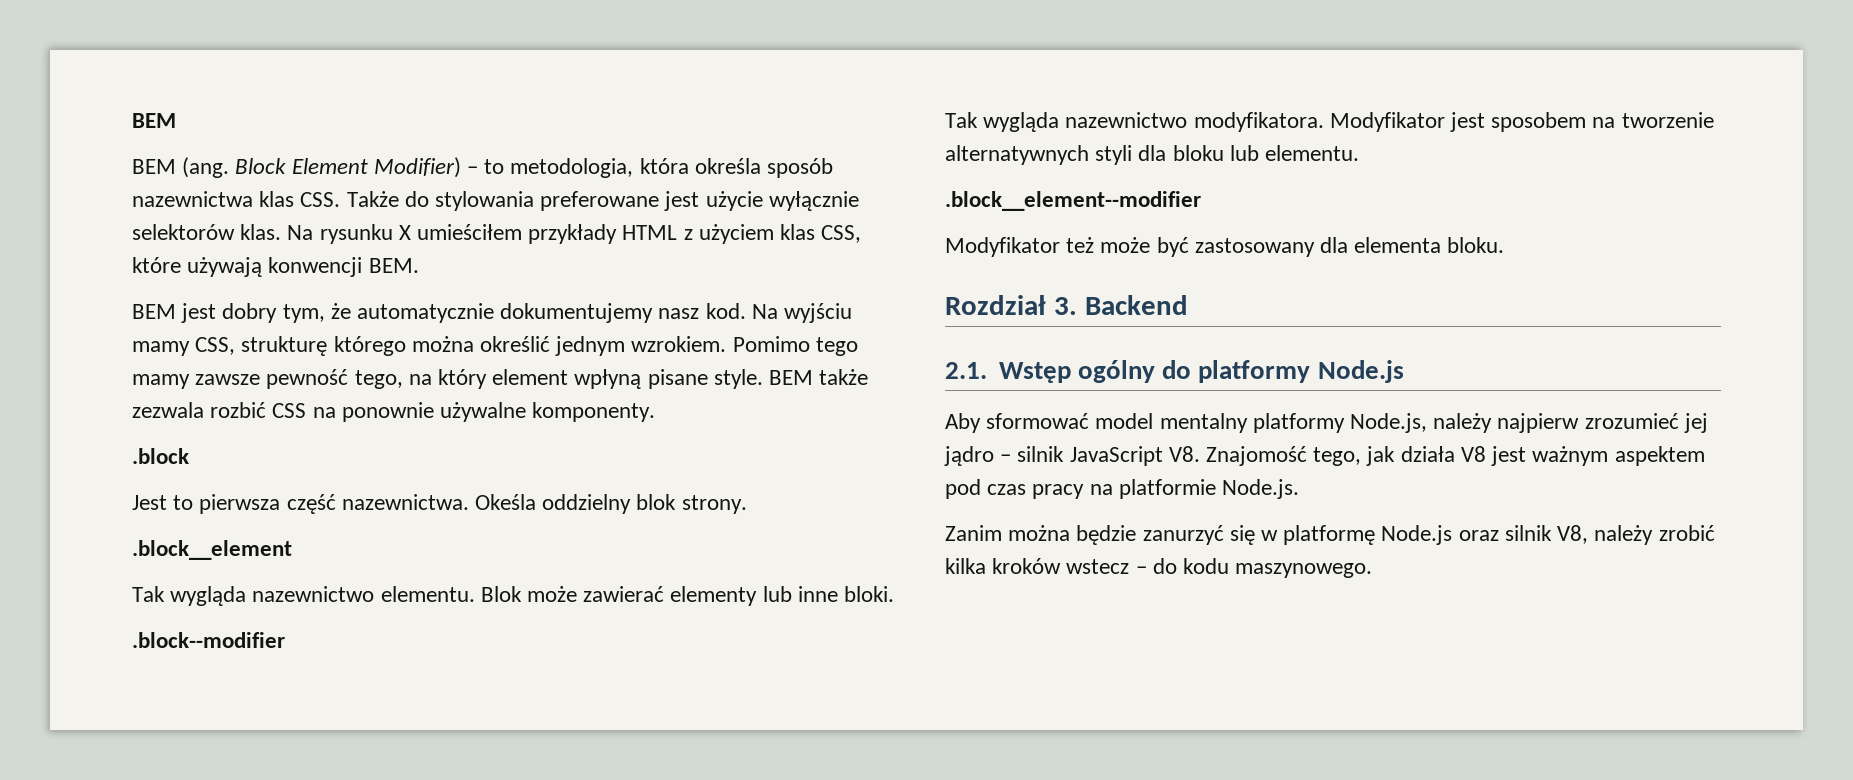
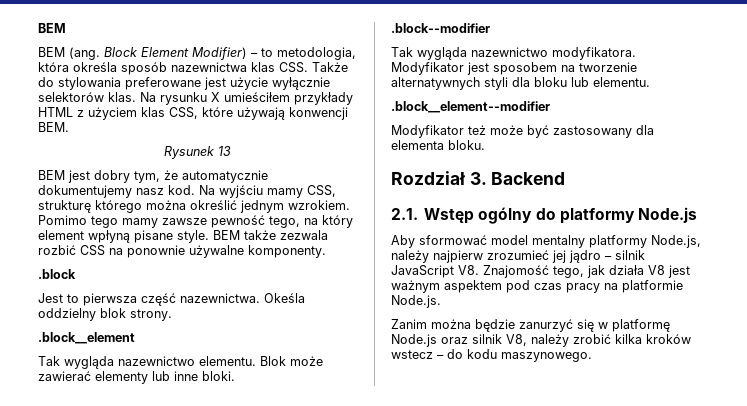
+ Rysunek 13

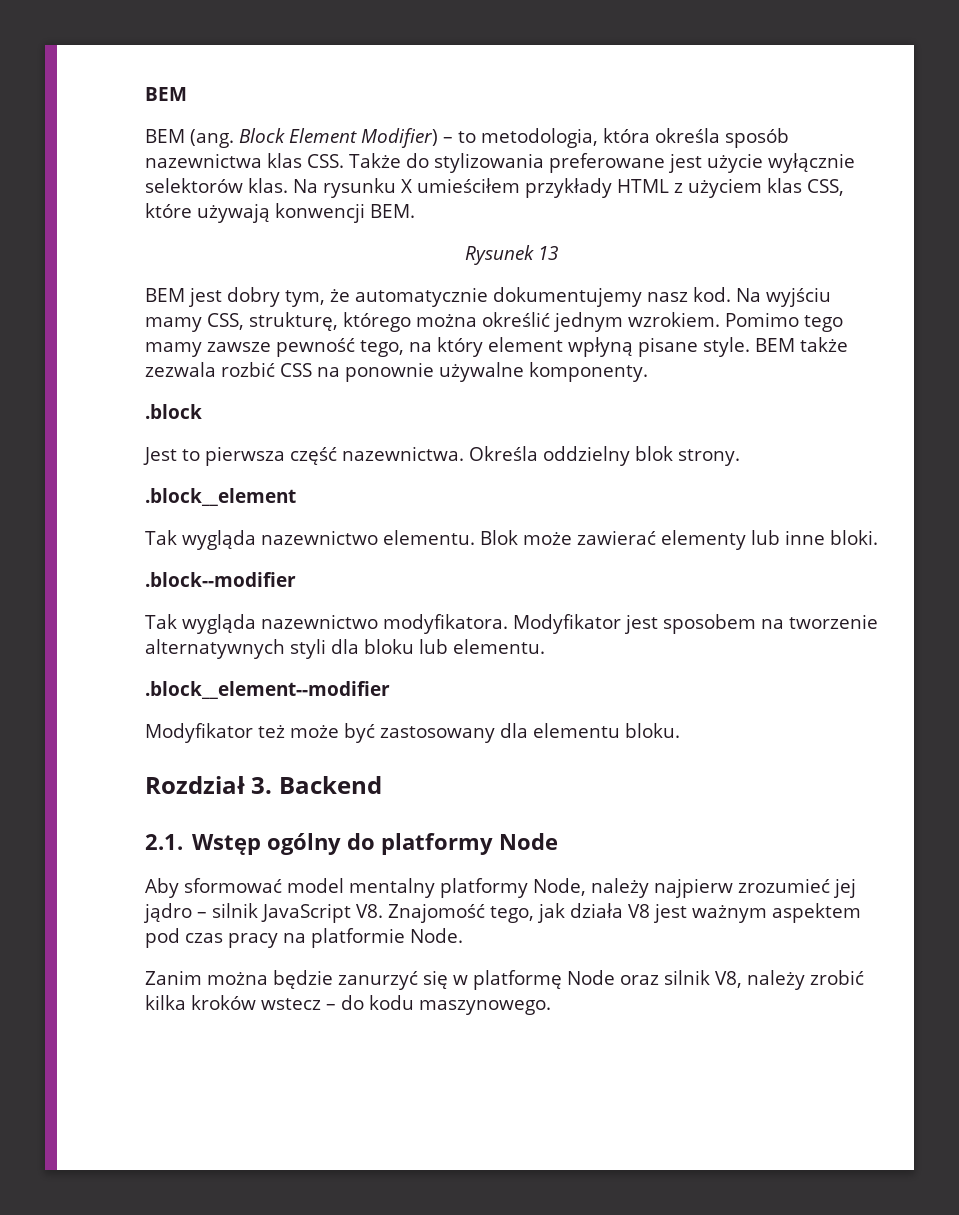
- Block Element Modifier) – to metodologia, która określa sposób nazewnictwa klas CSS. Także do stylowania preferowane jest użycie wyłącznie selektorów klas.
+ Block Element Modifier) – to metodologia, która określa sposób nazewnictwa klas CSS. Także do stylizowania preferowane jest użycie wyłącznie selektorów klas.
- Na wyjściu mamy CSS, strukturę którego można określić jednym wzrokiem.
+ Na wyjściu mamy CSS, strukturę, którego można określić jednym wzrokiem.
- Okeśla oddzielny blok strony.
+ Określa oddzielny blok strony.
- Modyfikator też może być zastosowany dla elementa bloku.
+ Modyfikator też może być zastosowany dla elementu bloku.
- 2.1. Wstęp ogólny do platformy Node.js
+ 2.1. Wstęp ogólny do platformy Node
- Aby sformować model mentalny platformy Node.js, należy najpierw zrozumieć jej jądro – silnik JavaScript V8. Znajomość tego, jak działa V8 jest ważnym aspektem pod czas pracy na platformie Node.js.
+ Aby sformować model mentalny platformy Node, należy najpierw zrozumieć jej jądro – silnik JavaScript V8. Znajomość tego, jak działa V8 jest ważnym aspektem pod czas pracy na platformie Node.
- Zanim można będzie zanurzyć się w platformę Node.js oraz silnik V8, należy zrobić kilka kroków wstecz – do kodu maszynowego.
+ Zanim można będzie zanurzyć się w platformę Node oraz silnik V8, należy zrobić kilka kroków wstecz – do kodu maszynowego.

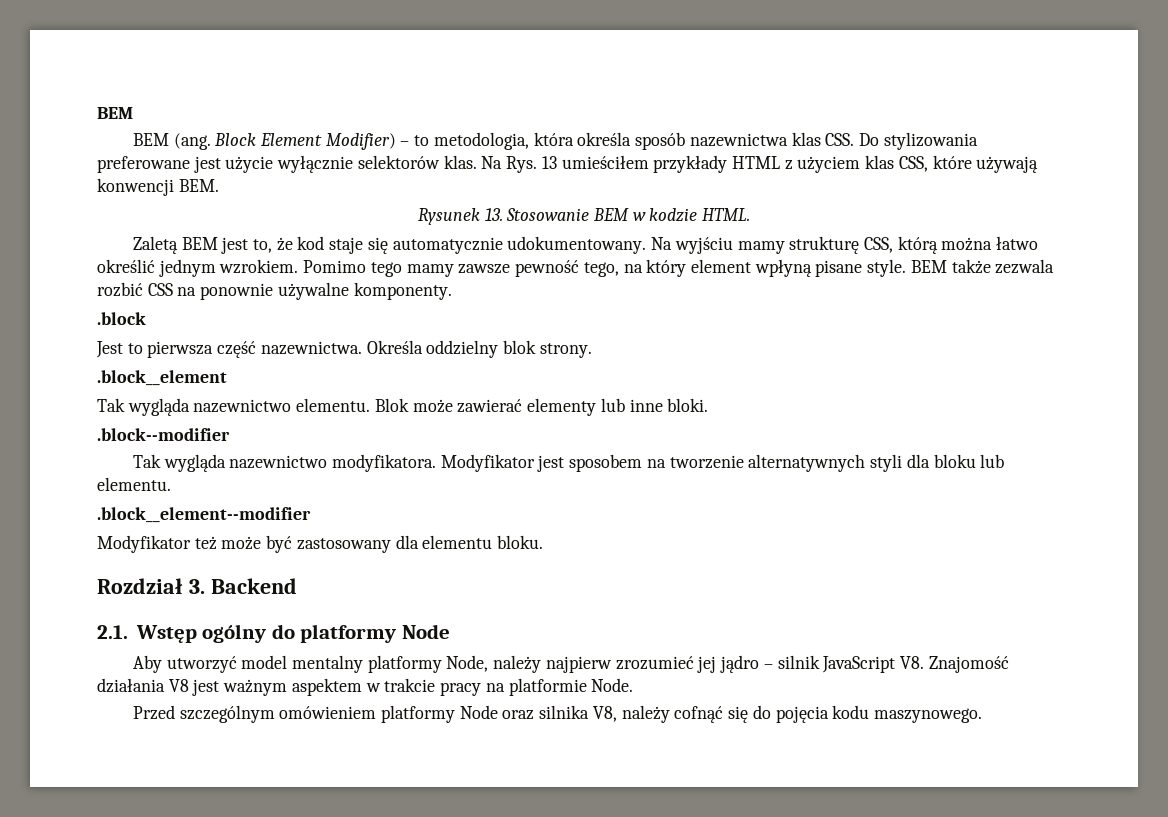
- Block Element Modifier) – to metodologia, która określa sposób nazewnictwa klas CSS. Także do stylizowania preferowane jest użycie wyłącznie selektorów klas.
+ Block Element Modifier) – to metodologia, która określa sposób nazewnictwa klas CSS. Do stylizowania preferowane jest użycie wyłącznie selektorów klas.
- Na rysunku X umieściłem przykłady HTML z użyciem klas CSS, które używają konwencji BEM.
+ Na Rys. 13 umieściłem przykłady HTML z użyciem klas CSS, które używają konwencji BEM.
- Rysunek 13
- BEM jest dobry tym, że automatycznie dokumentujemy nasz kod. Na wyjściu mamy CSS, strukturę, którego można określić jednym wzrokiem.
+ Rysunek 13. Stosowanie BEM w kodzie HTML.
+ Zaletą BEM jest to, że kod staje się automatycznie udokumentowany. Na wyjściu mamy strukturę CSS, którą można łatwo określić jednym wzrokiem.
- Aby sformować model mentalny platformy Node, należy najpierw zrozumieć jej jądro – silnik JavaScript V8. Znajomość tego, jak działa V8 jest ważnym aspektem pod czas pracy na platformie Node.
+ Aby utworzyć model mentalny platformy Node, należy najpierw zrozumieć jej jądro – silnik JavaScript V8. Znajomość działania V8 jest ważnym aspektem w trakcie pracy na platformie Node.
- Zanim można będzie zanurzyć się w platformę Node oraz silnik V8, należy zrobić kilka kroków wstecz – do kodu maszynowego.
+ Przed szczególnym omówieniem platformy Node oraz silnika V8, należy cofnąć się do pojęcia kodu maszynowego.

